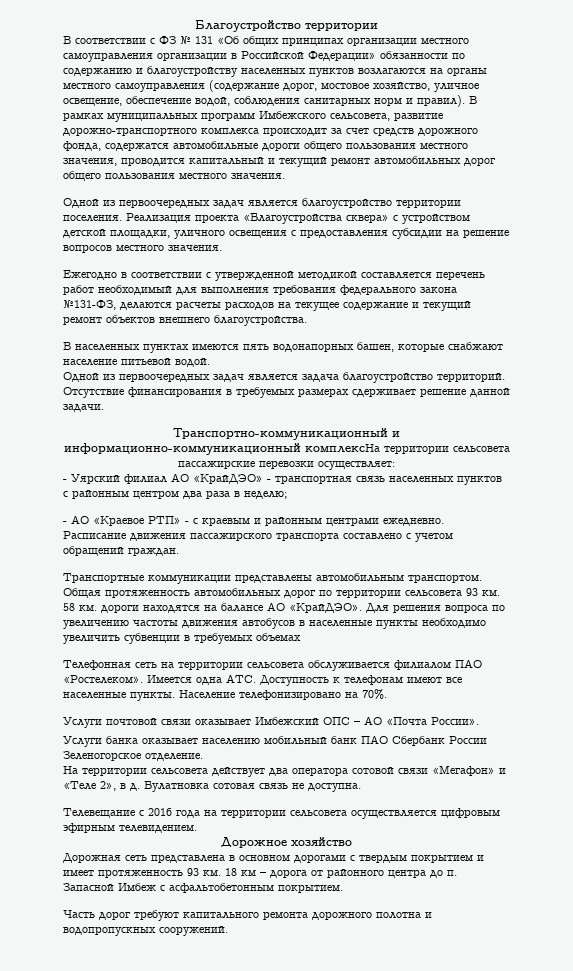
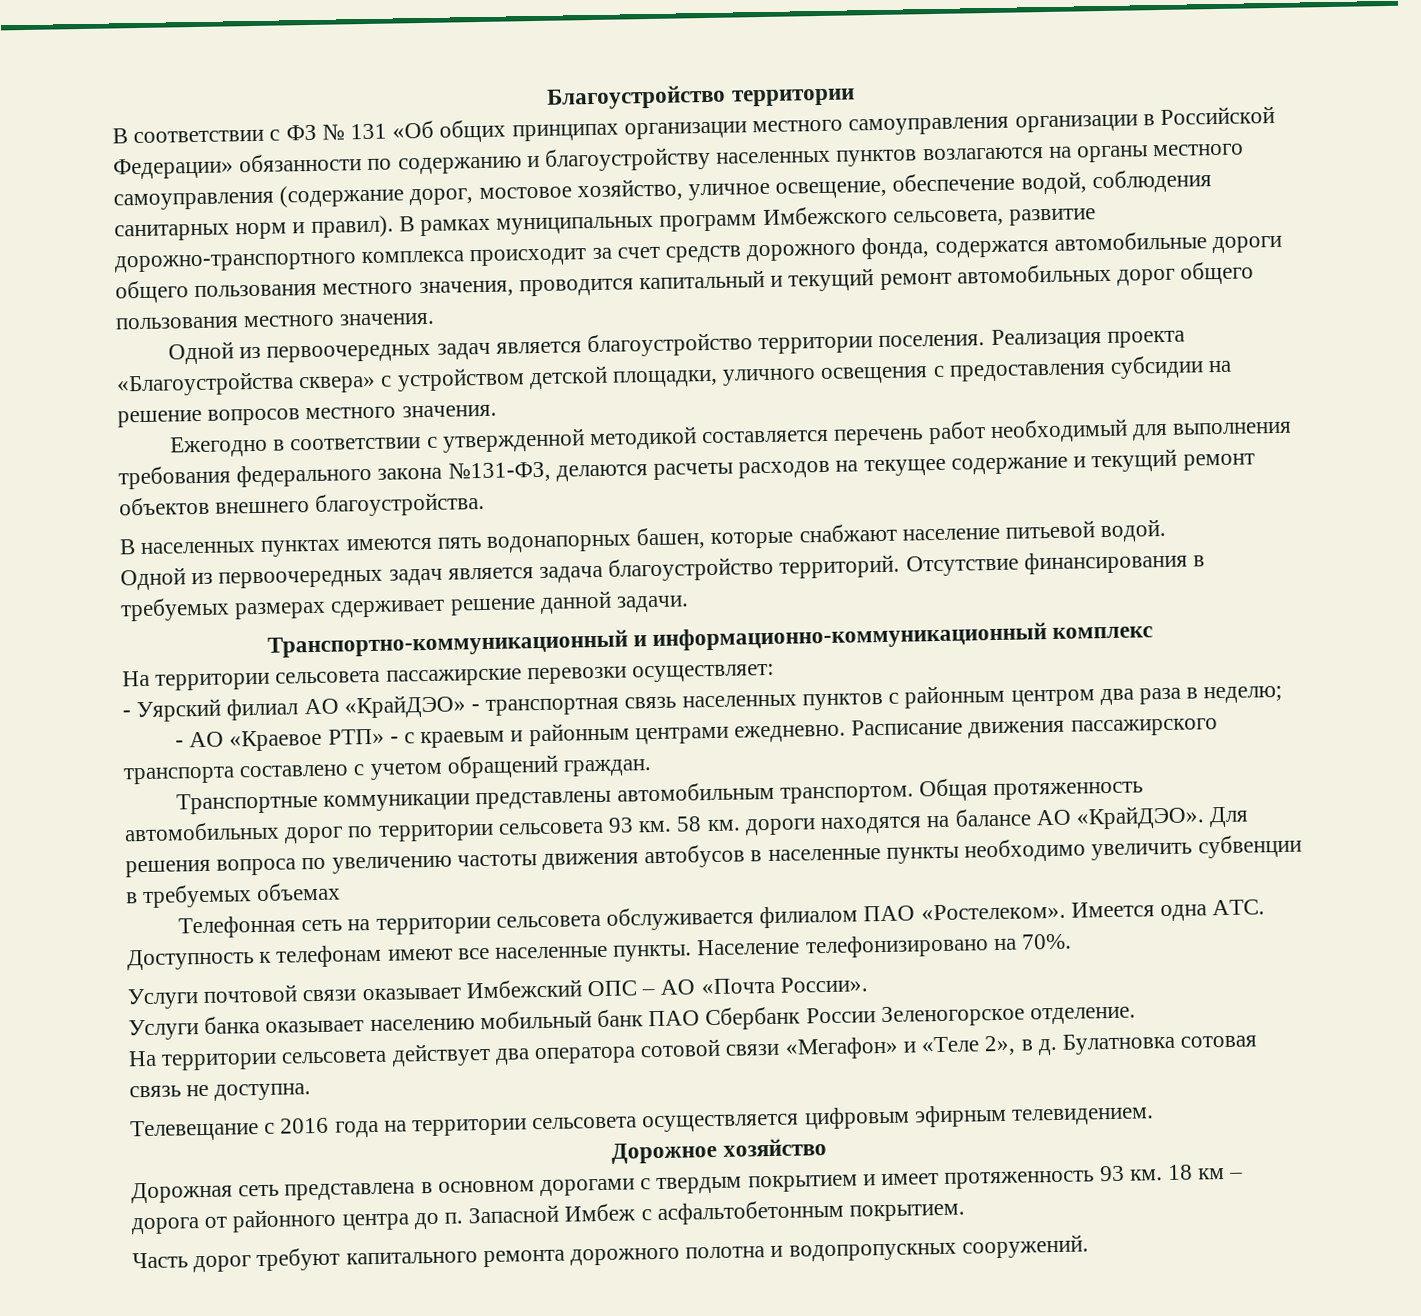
- Транспортно-коммуникационный и информационно-коммуникационный комплексНа территории сельсовета пассажирские перевозки осуществляет:
+ Транспортно-коммуникационный и информационно-коммуникационный комплекс
+ На территории сельсовета пассажирские перевозки осуществляет:

